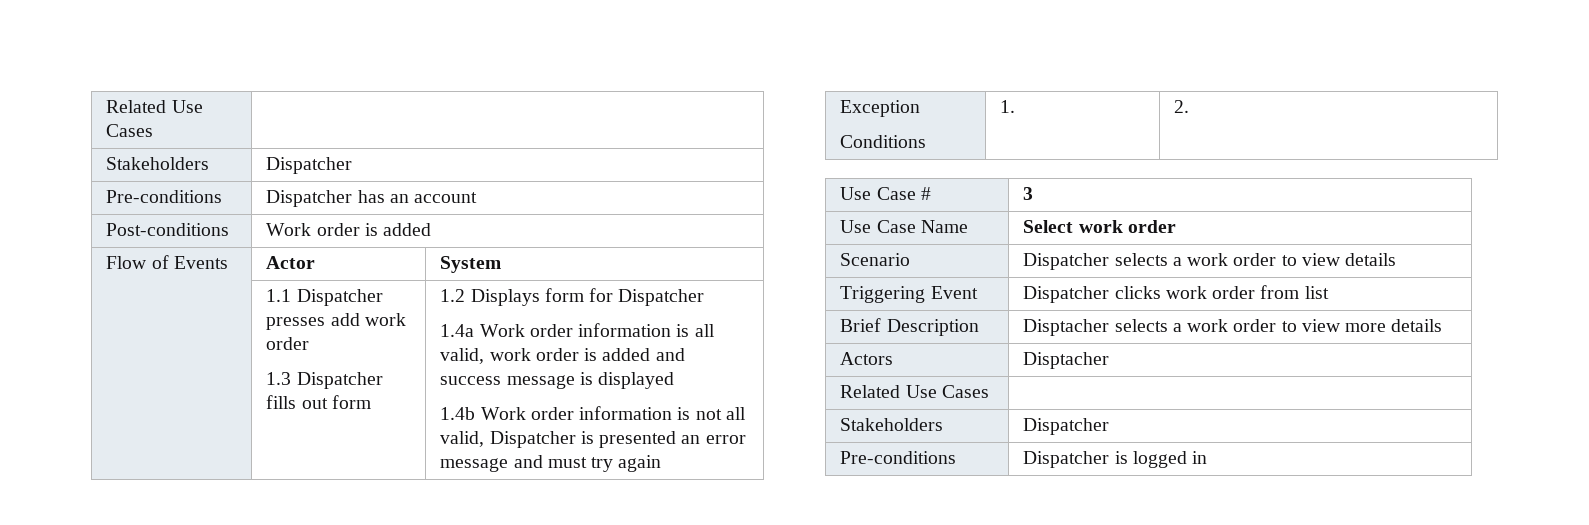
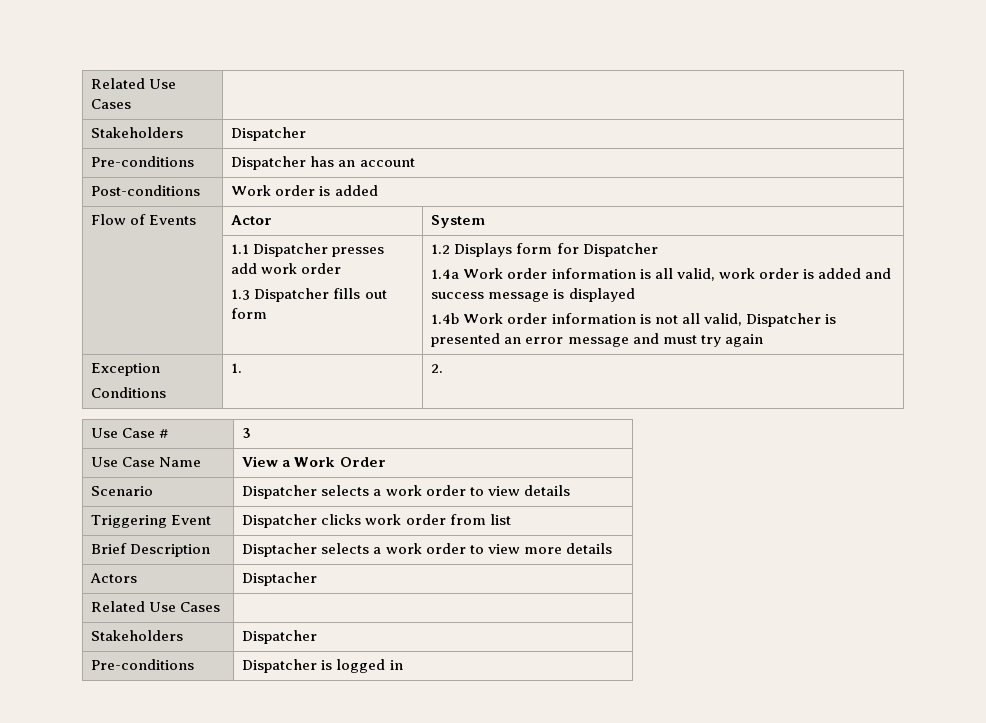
- Use Case Name | Select work order
+ Use Case Name | View a Work Order

